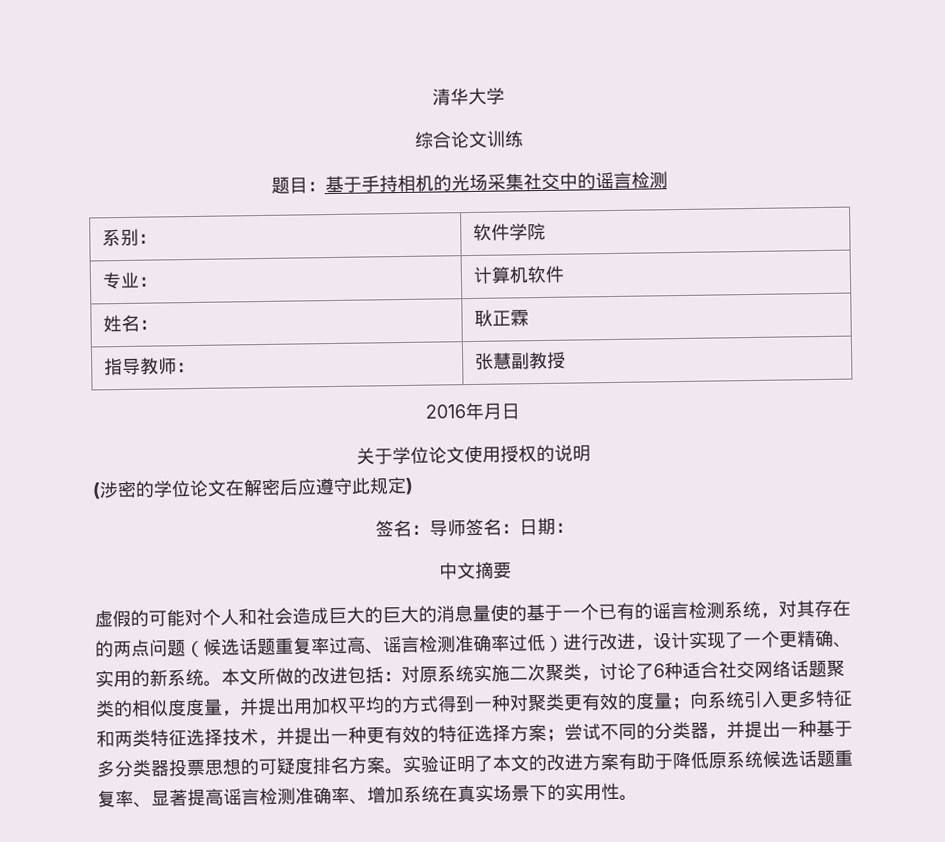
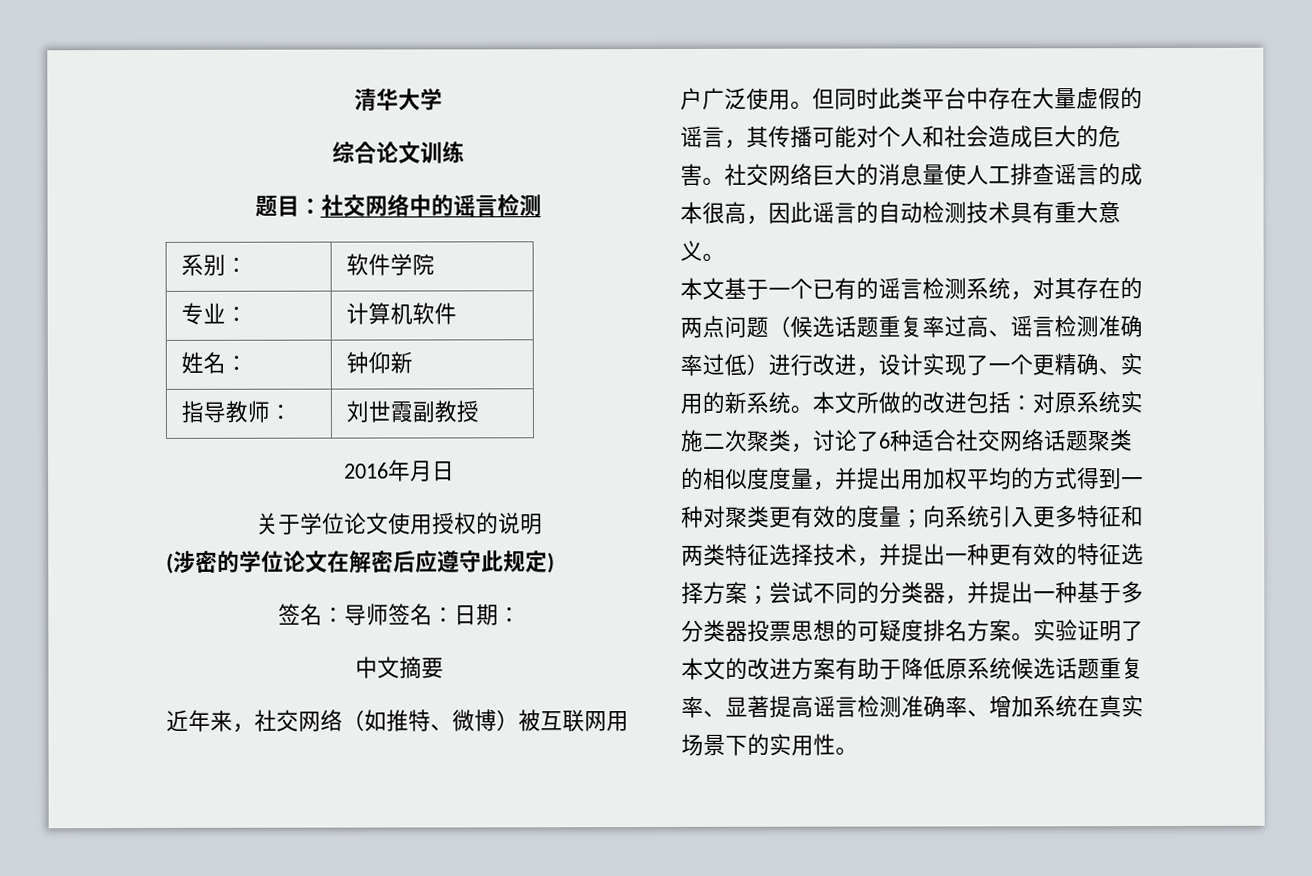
- 题目：基于手持相机的光场采集社交中的谣言检测
+ 题目：社交网络中的谣言检测
- 姓名： | 耿正霖
+ 姓名： | 钟仰新
- 指导教师： | 张慧副教授
+ 指导教师： | 刘世霞副教授
- 虚假的可能对个人和社会造成巨大的巨大的消息量使的基于一个已有的谣言检测系统，对其存在的两点问题（候选话题重复率过高、谣言检测准确率过低）进行改进，设计实现了一个更精确、实用的新系统。
+ 近年来，社交网络（如推特、微博）被互联网用户广泛使用。但同时此类平台中存在大量虚假的谣言，其传播可能对个人和社会造成巨大的危害。社交网络巨大的消息量使人工排查谣言的成本很高，因此谣言的自动检测技术具有重大意义。
+ 本文基于一个已有的谣言检测系统，对其存在的两点问题（候选话题重复率过高、谣言检测准确率过低）进行改进，设计实现了一个更精确、实用的新系统。

